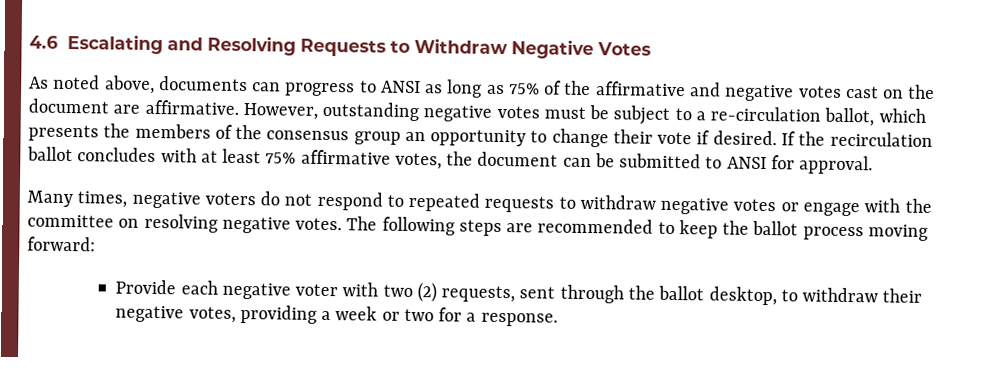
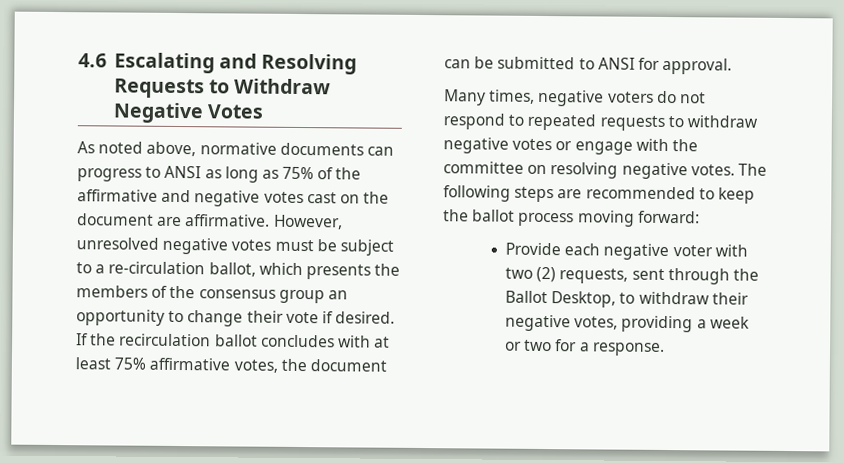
- As noted above, documents can progress to ANSI as long as 75% of the affirmative and negative votes cast on the document are affirmative.
+ As noted above, normative documents can progress to ANSI as long as 75% of the affirmative and negative votes cast on the document are affirmative.
- However, outstanding negative votes must be subject to a re-circulation ballot, which presents the members of the consensus group an opportunity to change their vote if desired.
+ However, unresolved negative votes must be subject to a re-circulation ballot, which presents the members of the consensus group an opportunity to change their vote if desired.
- Provide each negative voter with two (2) requests, sent through the ballot desktop, to withdraw their negative votes, providing a week or two for a response.
+ Provide each negative voter with two (2) requests, sent through the Ballot Desktop, to withdraw their negative votes, providing a week or two for a response.

